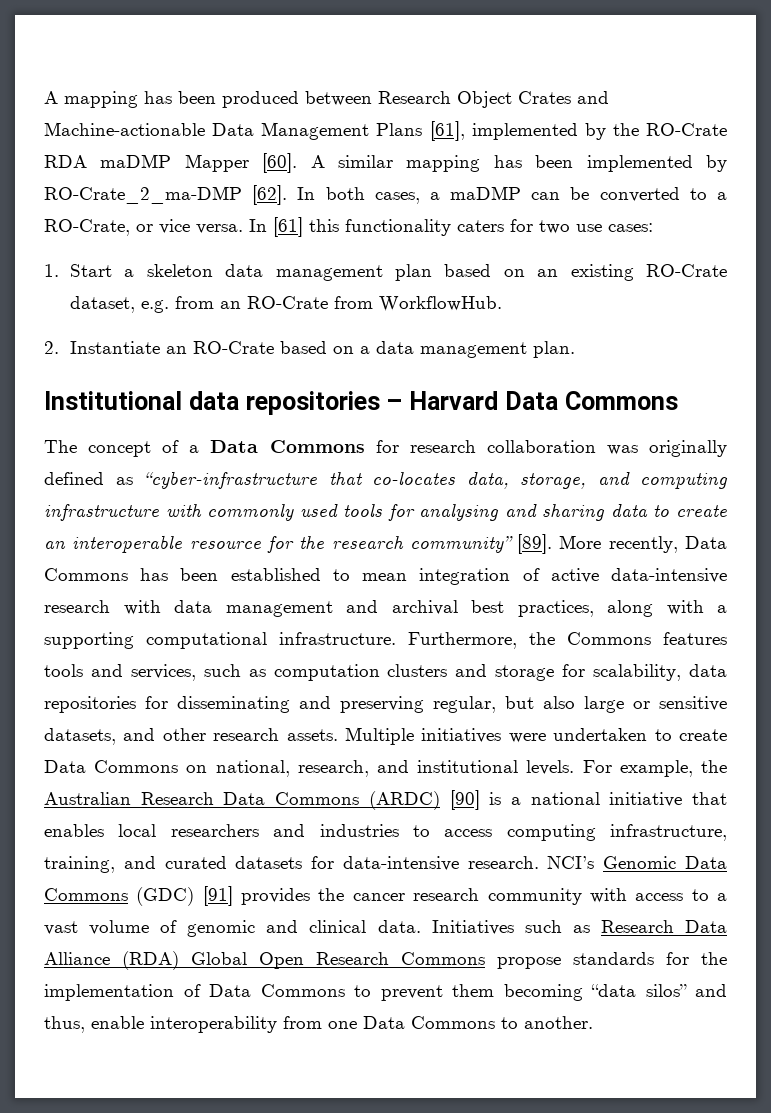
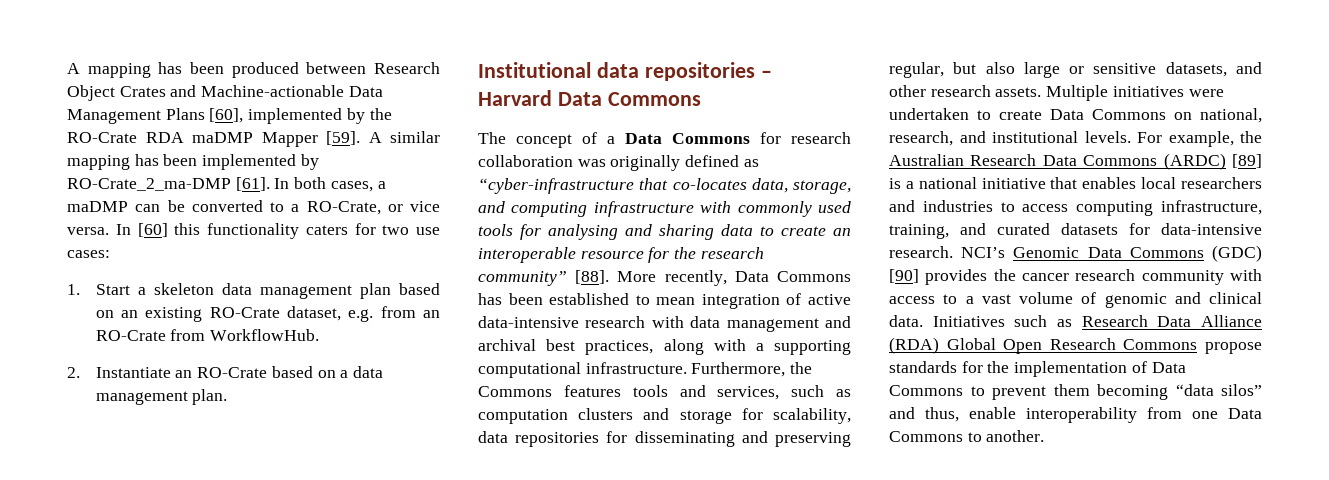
- A mapping has been produced between Research Object Crates and Machine-actionable Data Management Plans [61], implemented by the RO-Crate RDA maDMP Mapper [60].
+ A mapping has been produced between Research Object Crates and Machine-actionable Data Management Plans [60], implemented by the RO-Crate RDA maDMP Mapper [59].
- A similar mapping has been implemented by RO-Crate_2_ma-DMP [62].
+ A similar mapping has been implemented by RO-Crate_2_ma-DMP [61].
- In [61] this functionality caters for two use cases:
+ In [60] this functionality caters for two use cases:
- The concept of a Data Commons for research collaboration was originally defined as “cyber-infrastructure that co-locates data, storage, and computing infrastructure with commonly used tools for analysing and sharing data to create an interoperable resource for the research community” [89].
+ The concept of a Data Commons for research collaboration was originally defined as “cyber-infrastructure that co-locates data, storage, and computing infrastructure with commonly used tools for analysing and sharing data to create an interoperable resource for the research community” [88].
- For example, the Australian Research Data Commons (ARDC) [90] is a national initiative that enables local researchers and industries to access computing infrastructure, training, and curated datasets for data-intensive research.
+ For example, the Australian Research Data Commons (ARDC) [89] is a national initiative that enables local researchers and industries to access computing infrastructure, training, and curated datasets for data-intensive research.
- NCI’s Genomic Data Commons (GDC) [91] provides the cancer research community with access to a vast volume of genomic and clinical data.
+ NCI’s Genomic Data Commons (GDC) [90] provides the cancer research community with access to a vast volume of genomic and clinical data.

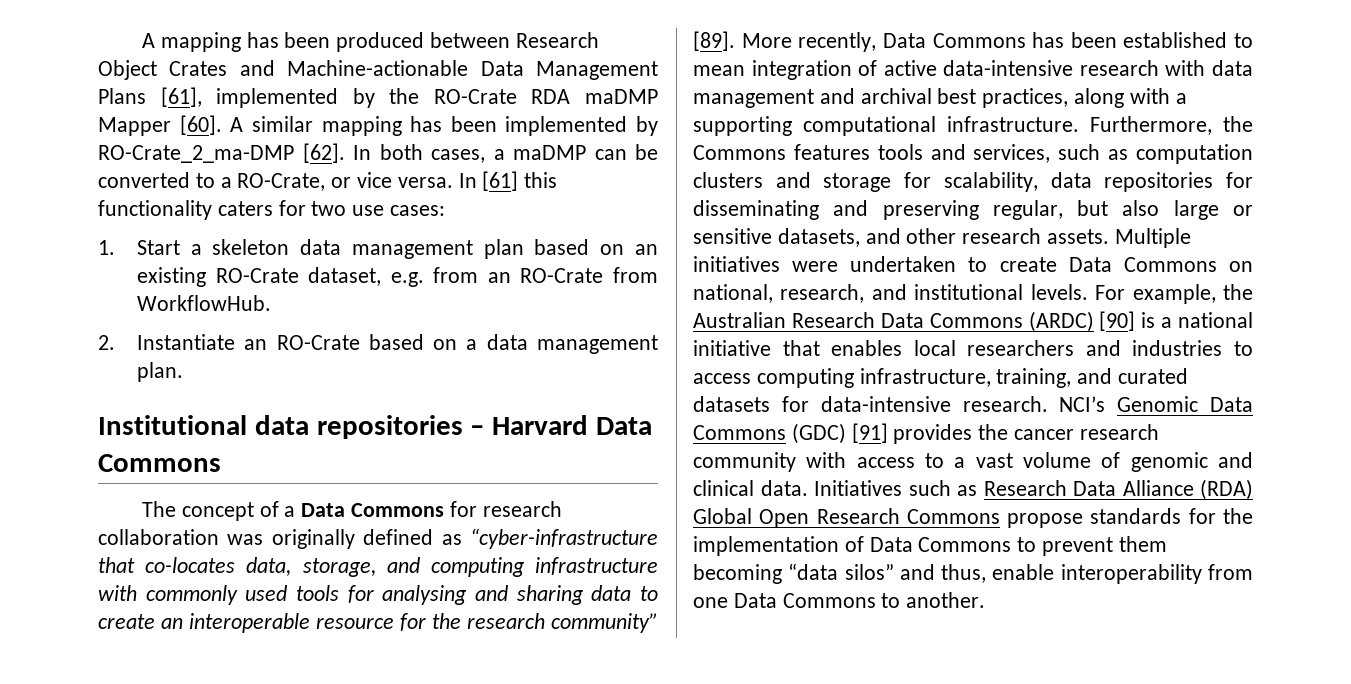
- A mapping has been produced between Research Object Crates and Machine-actionable Data Management Plans [60], implemented by the RO-Crate RDA maDMP Mapper [59].
+ A mapping has been produced between Research Object Crates and Machine-actionable Data Management Plans [61], implemented by the RO-Crate RDA maDMP Mapper [60].
- A similar mapping has been implemented by RO-Crate_2_ma-DMP [61].
+ A similar mapping has been implemented by RO-Crate_2_ma-DMP [62].
- In [60] this functionality caters for two use cases:
+ In [61] this functionality caters for two use cases:
- The concept of a Data Commons for research collaboration was originally defined as “cyber-infrastructure that co-locates data, storage, and computing infrastructure with commonly used tools for analysing and sharing data to create an interoperable resource for the research community” [88].
+ The concept of a Data Commons for research collaboration was originally defined as “cyber-infrastructure that co-locates data, storage, and computing infrastructure with commonly used tools for analysing and sharing data to create an interoperable resource for the research community” [89].
- For example, the Australian Research Data Commons (ARDC) [89] is a national initiative that enables local researchers and industries to access computing infrastructure, training, and curated datasets for data-intensive research.
+ For example, the Australian Research Data Commons (ARDC) [90] is a national initiative that enables local researchers and industries to access computing infrastructure, training, and curated datasets for data-intensive research.
- NCI’s Genomic Data Commons (GDC) [90] provides the cancer research community with access to a vast volume of genomic and clinical data.
+ NCI’s Genomic Data Commons (GDC) [91] provides the cancer research community with access to a vast volume of genomic and clinical data.

